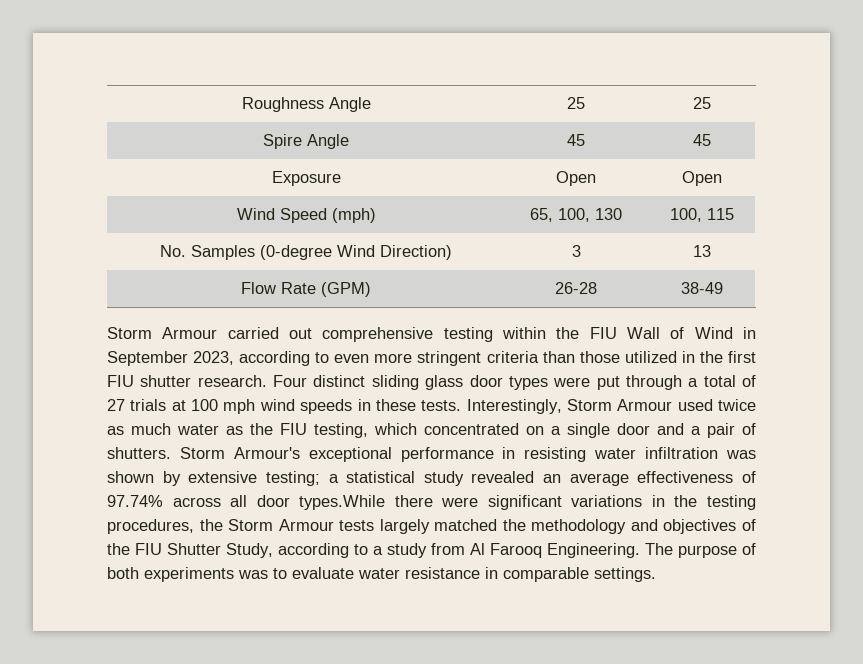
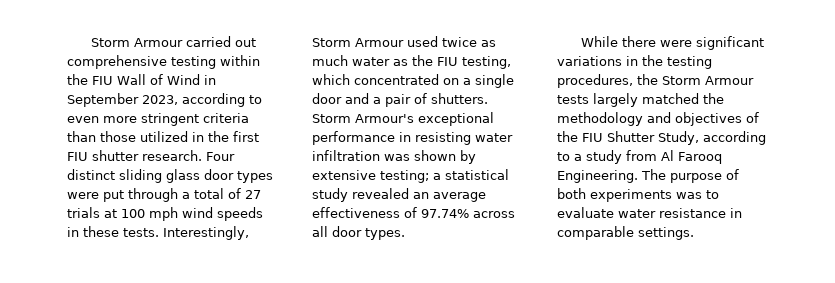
- Roughness Angle | 25 | 25
- Spire Angle | 45 | 45
- Exposure | Open | Open
- Wind Speed (mph) | 65, 100, 130 | 100, 115
- No. Samples (0-degree Wind Direction) | 3 | 13
- Flow Rate (GPM) | 26-28 | 38-49
- Storm Armour's exceptional performance in resisting water infiltration was shown by extensive testing; a statistical study revealed an average effectiveness of 97.74% across all door types.While there were significant variations in the testing procedures, the Storm Armour tests largely matched the methodology and objectives of the FIU Shutter Study, according to a study from Al Farooq Engineering.
+ Storm Armour's exceptional performance in resisting water infiltration was shown by extensive testing; a statistical study revealed an average effectiveness of 97.74% across all door types.
+ While there were significant variations in the testing procedures, the Storm Armour tests largely matched the methodology and objectives of the FIU Shutter Study, according to a study from Al Farooq Engineering.

